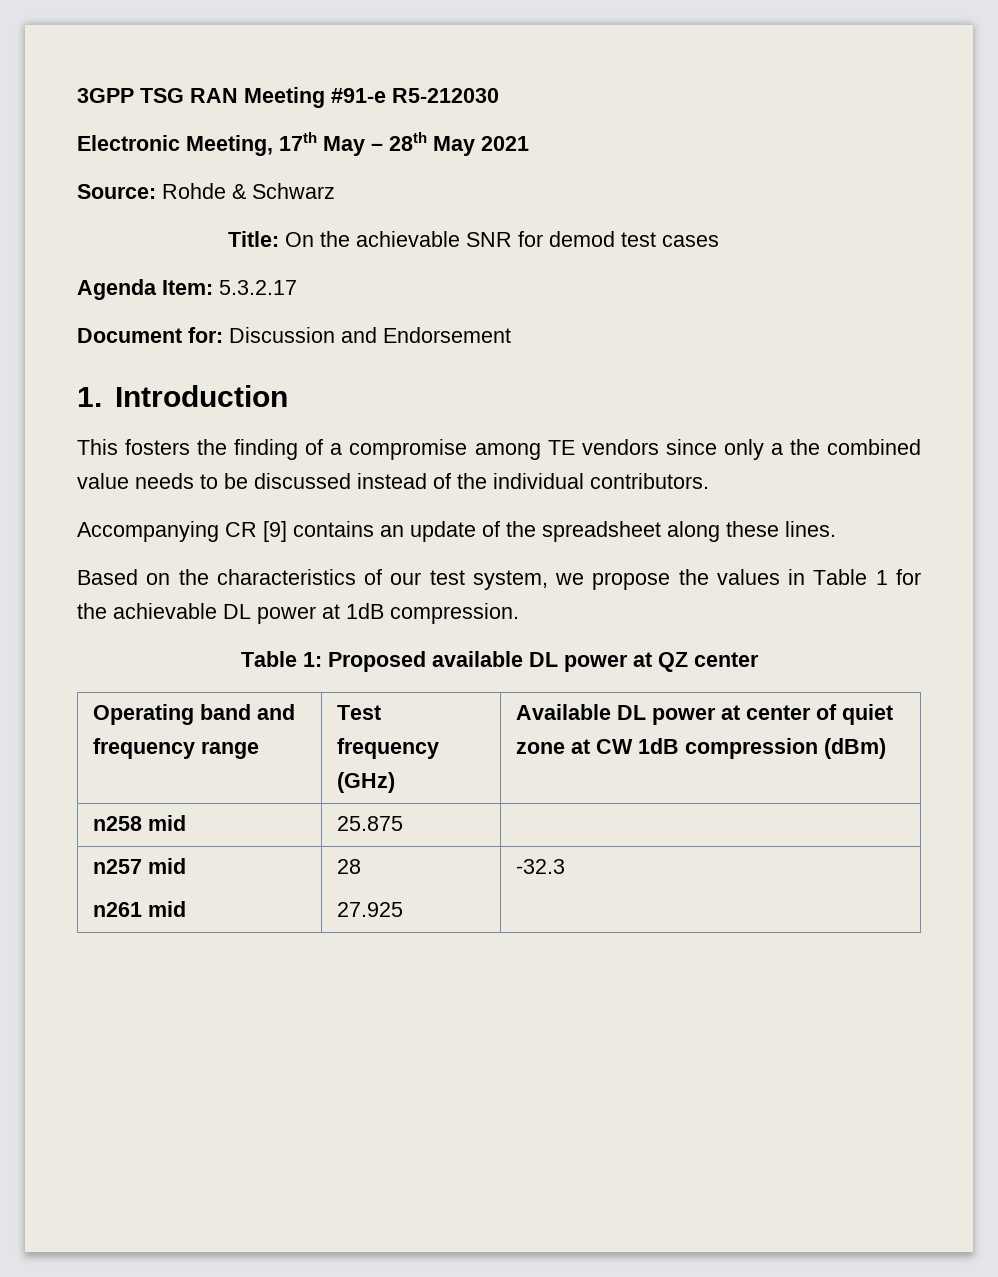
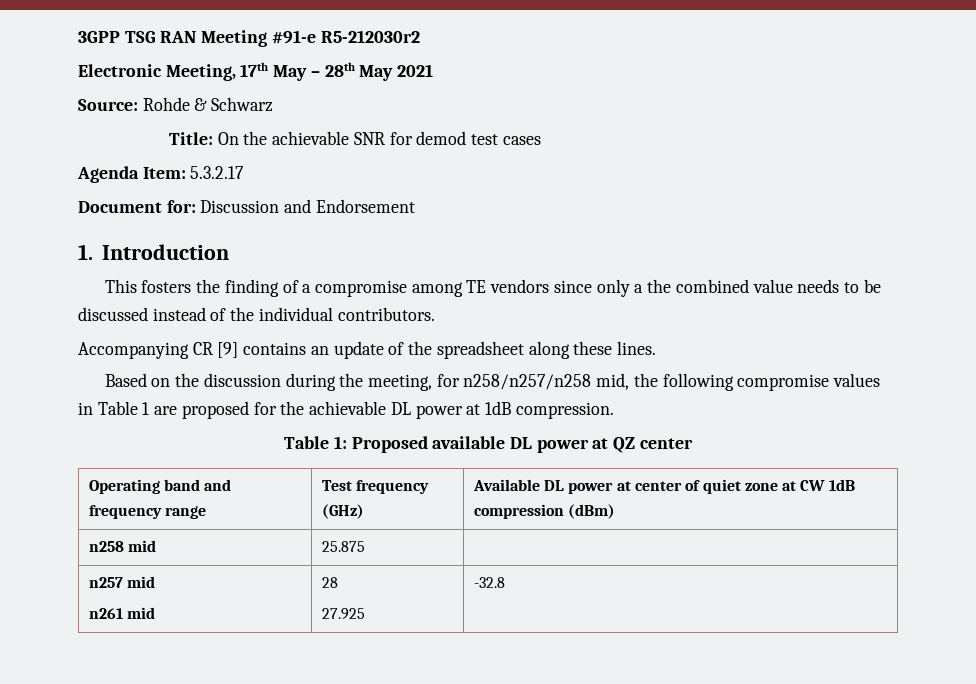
- 3GPP TSG RAN Meeting #91-e R5-212030
+ 3GPP TSG RAN Meeting #91-e R5-212030r2
- Based on the characteristics of our test system, we propose the values in Table 1 for the achievable DL power at 1dB compression.
+ Based on the discussion during the meeting, for n258/n257/n258 mid, the following compromise values in Table 1 are proposed for the achievable DL power at 1dB compression.
  n257 mid
  n261 mid | 28
- 27.925 | -32.3
+ 27.925 | -32.8

